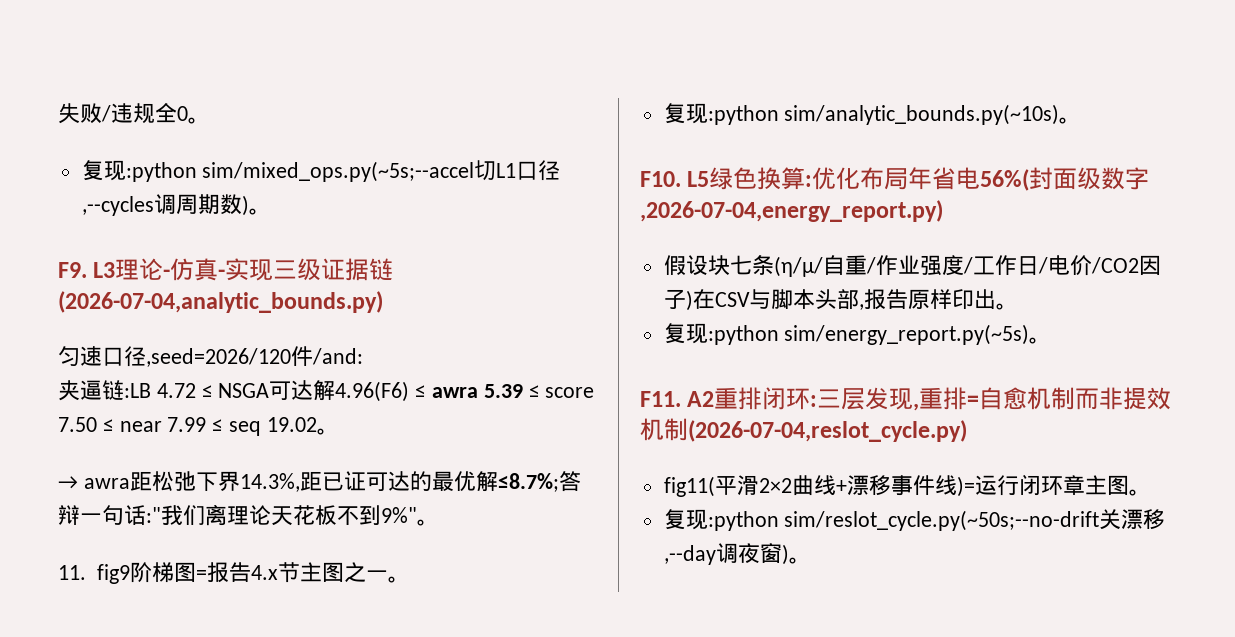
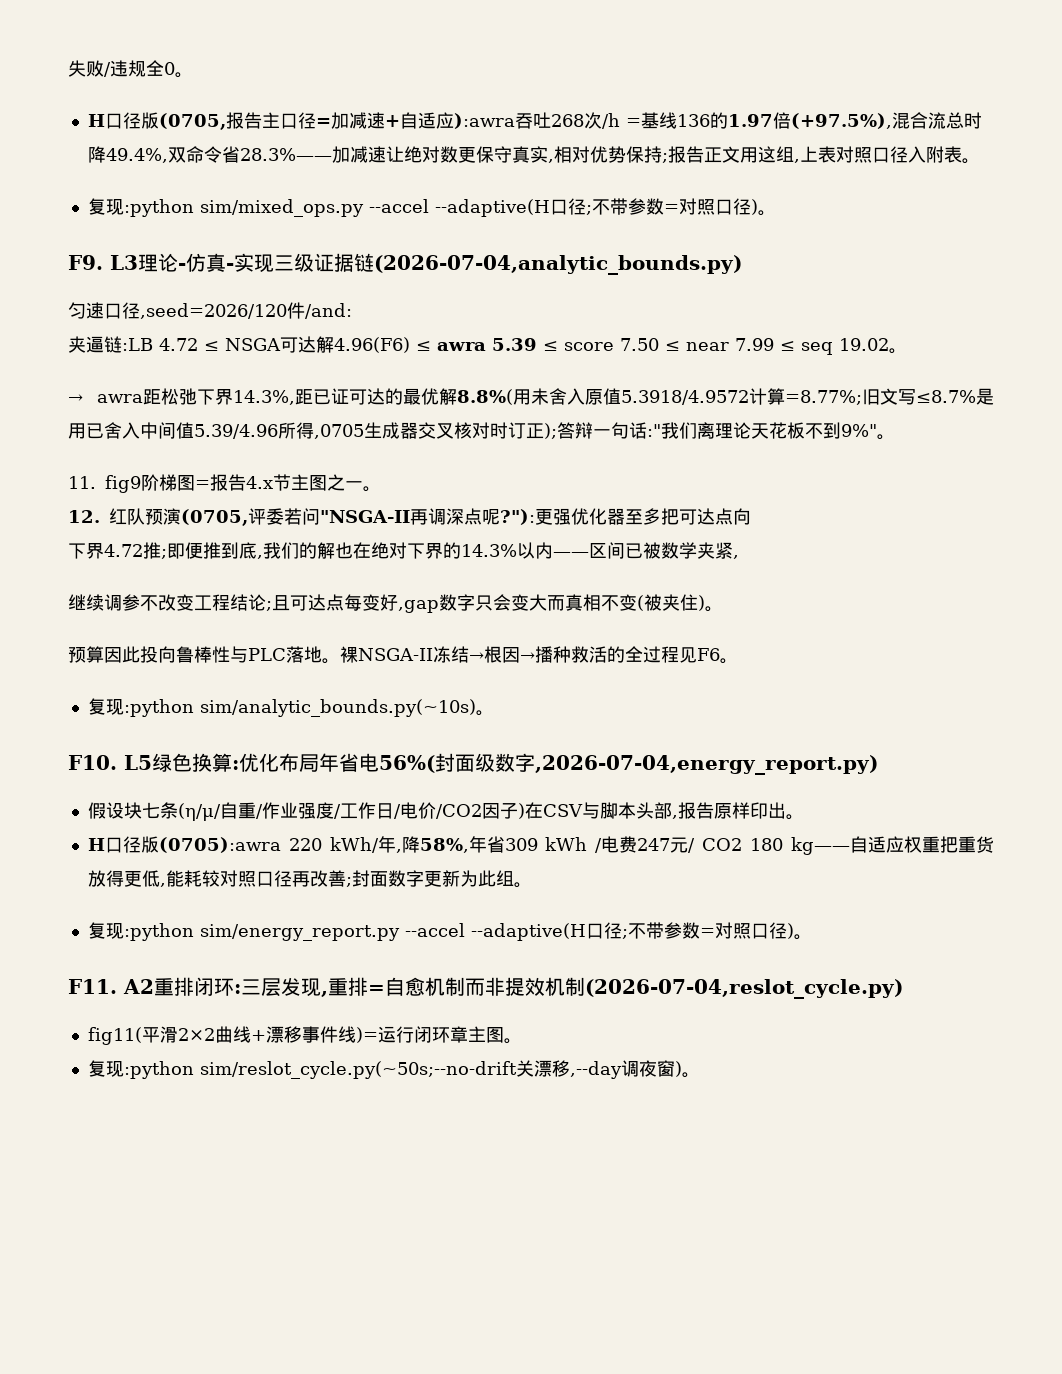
- 复现:python sim/mixed_ops.py(~5s;--accel切L1口径,--cycles调周期数)。
+ H口径版(0705,报告主口径=加减速+自适应):awra吞吐268次/h =基线136的1.97倍(+97.5%),混合流总时降49.4%,双命令省28.3%——加减速让绝对数更保守真实,相对优势保持;报告正文用这组,上表对照口径入附表。
+ 复现:python sim/mixed_ops.py --accel --adaptive(H口径;不带参数=对照口径)。
- → awra距松弛下界14.3%,距已证可达的最优解≤8.7%;答辩一句话:"我们离理论天花板不到9%"。
+ → awra距松弛下界14.3%,距已证可达的最优解8.8%(用未舍入原值5.3918/4.9572计算=8.77%;旧文写≤8.7%是用已舍入中间值5.39/4.96所得,0705生成器交叉核对时订正);答辩一句话:"我们离理论天花板不到9%"。
+ 12.红队预演(0705,评委若问"NSGA-II再调深点呢?"):更强优化器至多把可达点向
+ 下界4.72推;即便推到底,我们的解也在绝对下界的14.3%以内——区间已被数学夹紧,
+ 继续调参不改变工程结论;且可达点每变好,gap数字只会变大而真相不变(被夹住)。
+ 预算因此投向鲁棒性与PLC落地。裸NSGA-II冻结→根因→播种救活的全过程见F6。
- 复现:python sim/energy_report.py(~5s)。
+ H口径版(0705):awra 220 kWh/年,降58%,年省309 kWh /电费247元/ CO2 180 kg——自适应权重把重货放得更低,能耗较对照口径再改善;封面数字更新为此组。
+ 复现:python sim/energy_report.py --accel --adaptive(H口径;不带参数=对照口径)。

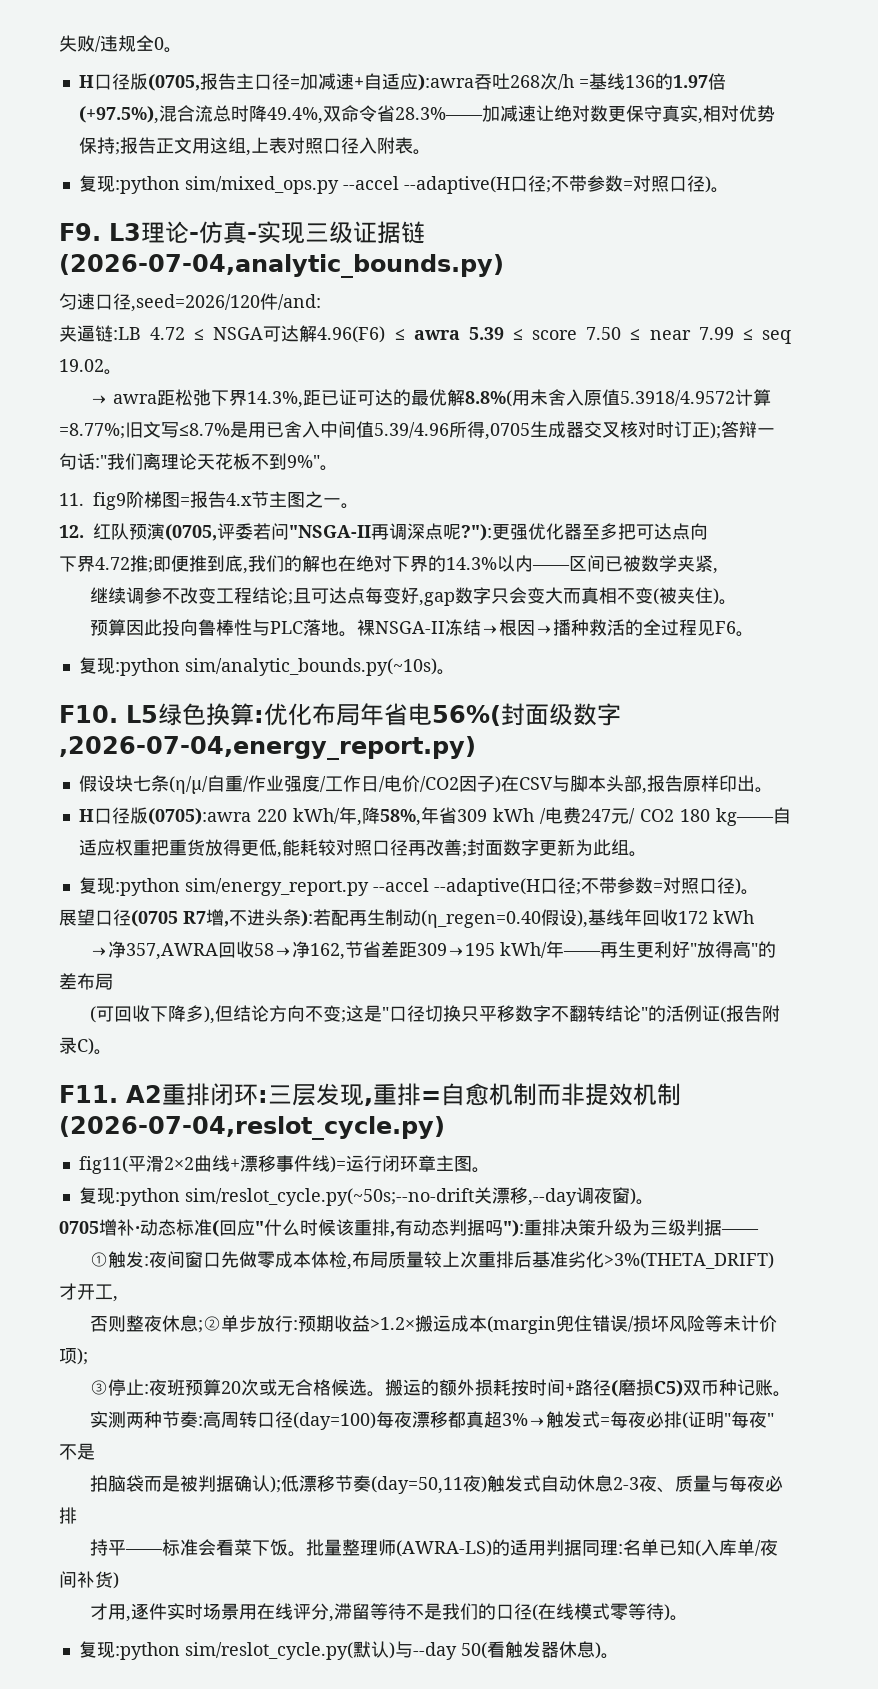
+ 展望口径(0705 R7增,不进头条):若配再生制动(η_regen=0.40假设),基线年回收172 kWh
+ →净357,AWRA回收58→净162,节省差距309→195 kWh/年——再生更利好"放得高"的差布局
+ (可回收下降多),但结论方向不变;这是"口径切换只平移数字不翻转结论"的活例证(报告附录C)。
+ 0705增补·动态标准(回应"什么时候该重排,有动态判据吗"):重排决策升级为三级判据——
+ ①触发:夜间窗口先做零成本体检,布局质量较上次重排后基准劣化>3%(THETA_DRIFT)才开工,
+ 否则整夜休息;②单步放行:预期收益>1.2×搬运成本(margin兜住错误/损坏风险等未计价项);
+ ③停止:夜班预算20次或无合格候选。搬运的额外损耗按时间+路径(磨损C5)双币种记账。
+ 实测两种节奏:高周转口径(day=100)每夜漂移都真超3%→触发式=每夜必排(证明"每夜"不是
+ 拍脑袋而是被判据确认);低漂移节奏(day=50,11夜)触发式自动休息2-3夜、质量与每夜必排
+ 持平——标准会看菜下饭。批量整理师(AWRA-LS)的适用判据同理:名单已知(入库单/夜间补货)
+ 才用,逐件实时场景用在线评分,滞留等待不是我们的口径(在线模式零等待)。
+ 复现:python sim/reslot_cycle.py(默认)与--day 50(看触发器休息)。

